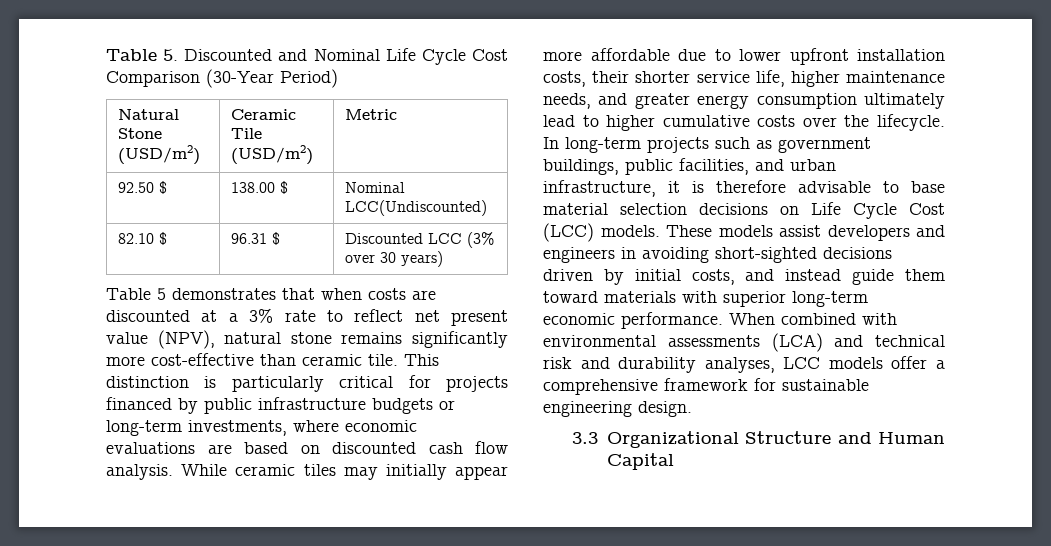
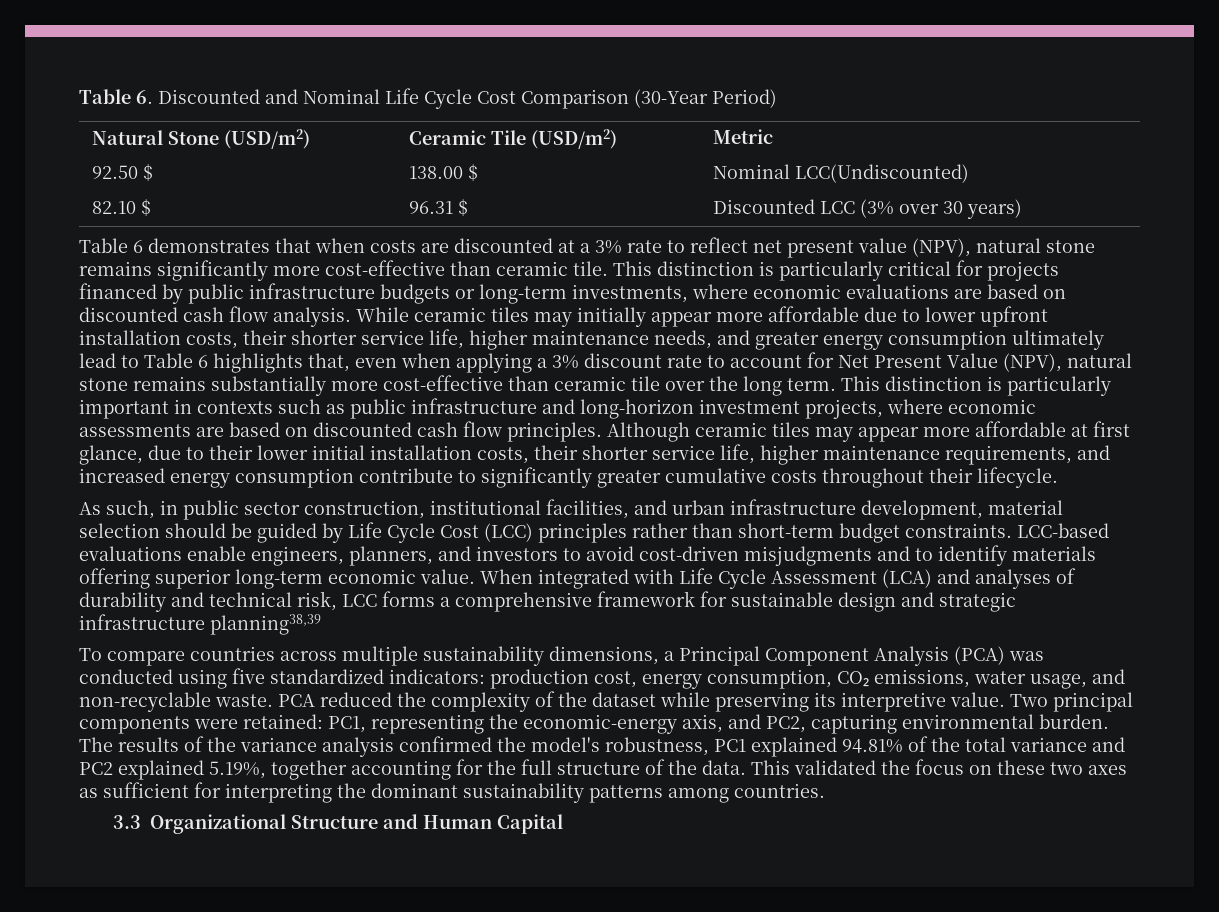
- Table 5. Discounted and Nominal Life Cycle Cost Comparison (30-Year Period)
+ Table 6. Discounted and Nominal Life Cycle Cost Comparison (30-Year Period)
- Table 5 demonstrates that when costs are discounted at a 3% rate to reflect net present value (NPV), natural stone remains significantly more cost-effective than ceramic tile.
+ Table 6 demonstrates that when costs are discounted at a 3% rate to reflect net present value (NPV), natural stone remains significantly more cost-effective than ceramic tile.
- While ceramic tiles may initially appear more affordable due to lower upfront installation costs, their shorter service life, higher maintenance needs, and greater energy consumption ultimately lead to higher cumulative costs over the lifecycle. In long-term projects such as government buildings, public facilities, and urban infrastructure, it is therefore advisable to base material selection decisions on Life Cycle Cost (LCC) models. These models assist developers and engineers in avoiding short-sighted decisions driven by initial costs, and instead guide them toward materials with superior long-term economic performance. When combined with environmental assessments (LCA) and technical risk and durability analyses, LCC models offer a comprehensive framework for sustainable engineering design.
+ While ceramic tiles may initially appear more affordable due to lower upfront installation costs, their shorter service life, higher maintenance needs, and greater energy consumption ultimately lead to Table 6 highlights that, even when applying a 3% discount rate to account for Net Present Value (NPV), natural stone remains substantially more cost-effective than ceramic tile over the long term. This distinction is particularly important in contexts such as public infrastructure and long-horizon investment projects, where economic assessments are based on discounted cash flow principles. Although ceramic tiles may appear more affordable at first glance, due to their lower initial installation costs, their shorter service life, higher maintenance requirements, and increased energy consumption contribute to significantly greater cumulative costs throughout their lifecycle.
+ As such, in public sector construction, institutional facilities, and urban infrastructure development, material selection should be guided by Life Cycle Cost (LCC) principles rather than short-term budget constraints. LCC-based evaluations enable engineers, planners, and investors to avoid cost-driven misjudgments and to identify materials offering superior long-term economic value. When integrated with Life Cycle Assessment (LCA) and analyses of durability and technical risk, LCC forms a comprehensive framework for sustainable design and strategic infrastructure planning38,39
+ To compare countries across multiple sustainability dimensions, a Principal Component Analysis (PCA) was conducted using five standardized indicators: production cost, energy consumption, CO₂ emissions, water usage, and non-recyclable waste. PCA reduced the complexity of the dataset while preserving its interpretive value. Two principal components were retained: PC1, representing the economic-energy axis, and PC2, capturing environmental burden. The results of the variance analysis confirmed the model's robustness, PC1 explained 94.81% of the total variance and PC2 explained 5.19%, together accounting for the full structure of the data. This validated the focus on these two axes as sufficient for interpreting the dominant sustainability patterns among countries.

